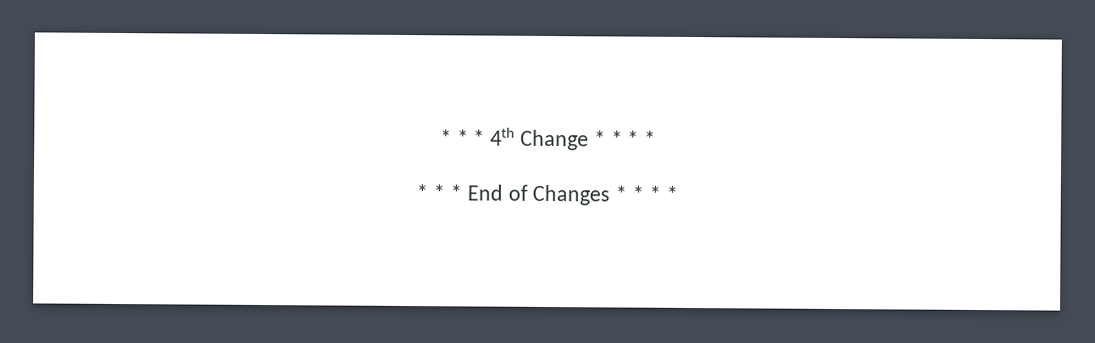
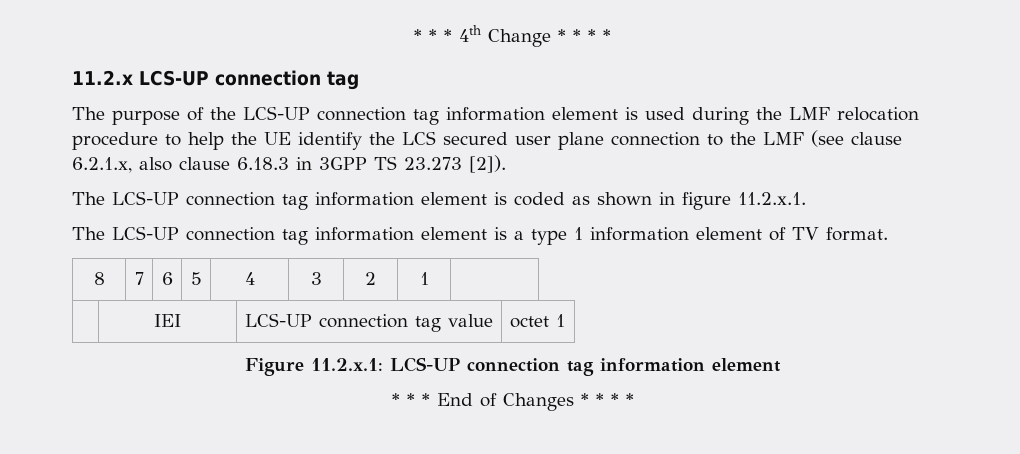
+ 11.2.x LCS-UP connection tag
+ The purpose of the LCS-UP connection tag information element is used during the LMF relocation procedure to help the UE identify the LCS secured user plane connection to the LMF (see clause 6.2.1.x, also clause 6.18.3 in 3GPP TS 23.273 [2]).
+ The LCS-UP connection tag information element is coded as shown in figure 11.2.x.1.
+ The LCS-UP connection tag information element is a type 1 information element of TV format.
+ 8 | 7 | 6 | 5 | 4 | 3 | 2 | 1 |
+ | IEI | LCS-UP connection tag value | octet 1
+ Figure 11.2.x.1: LCS-UP connection tag information element

